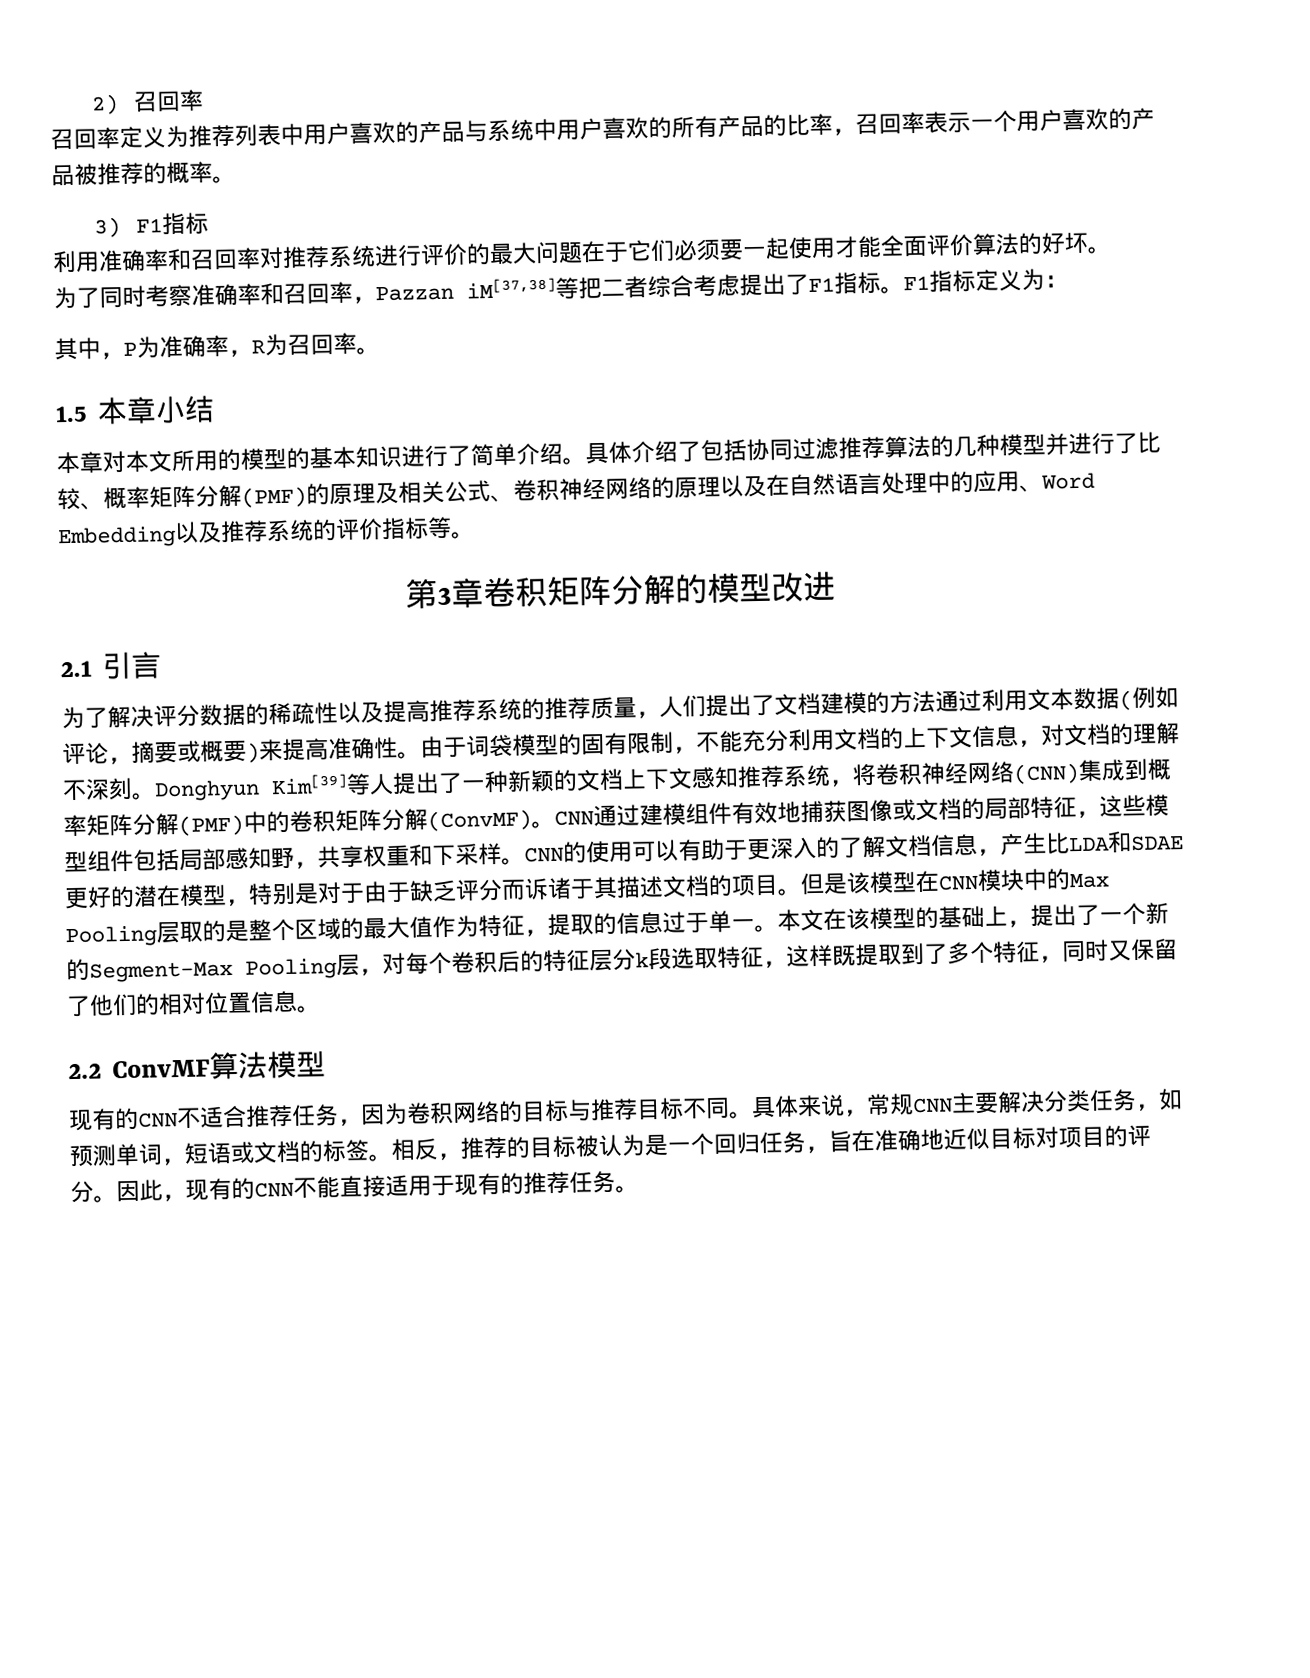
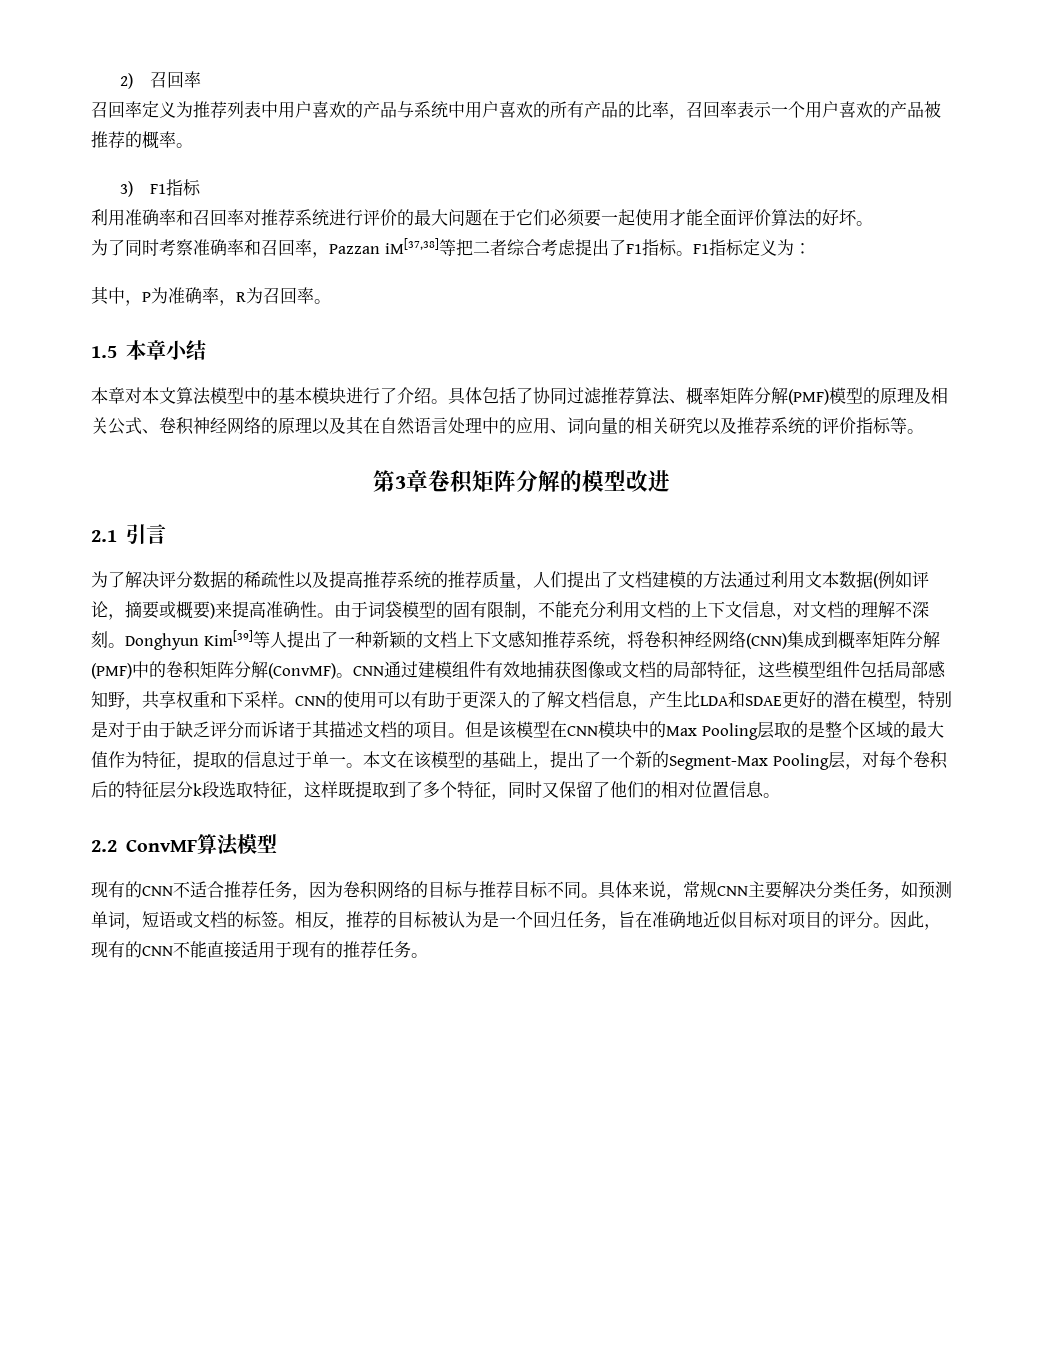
- 本章对本文所用的模型的基本知识进行了简单介绍。具体介绍了包括协同过滤推荐算法的几种模型并进行了比较、概率矩阵分解(PMF)的原理及相关公式、卷积神经网络的原理以及在自然语言处理中的应用、Word Embedding以及推荐系统的评价指标等。
+ 本章对本文算法模型中的基本模块进行了介绍。具体包括了协同过滤推荐算法、概率矩阵分解(PMF)模型的原理及相关公式、卷积神经网络的原理以及其在自然语言处理中的应用、词向量的相关研究以及推荐系统的评价指标等。

